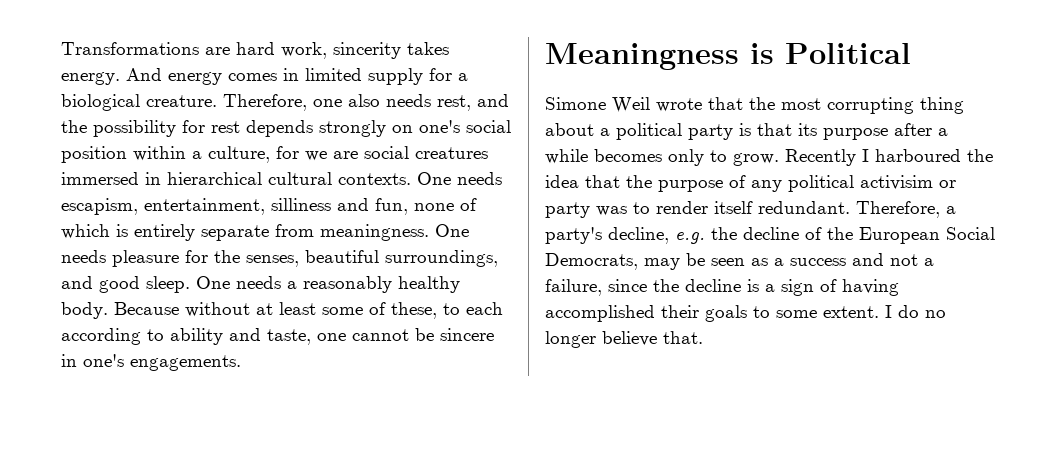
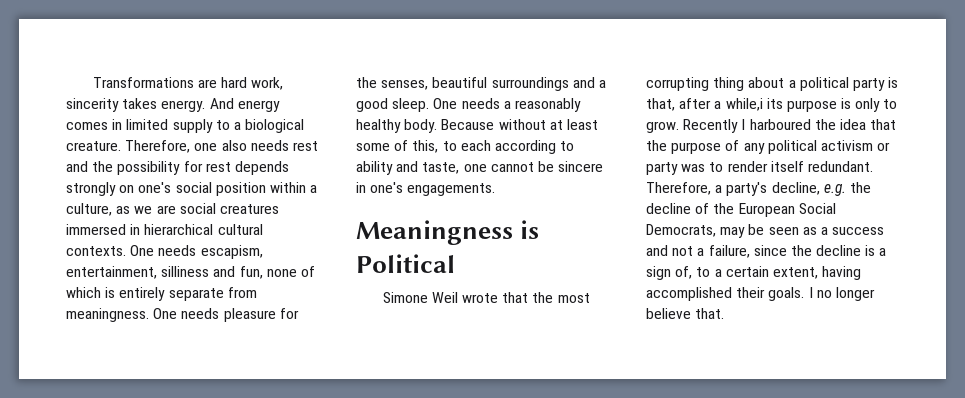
- And energy comes in limited supply for a biological creature.
+ And energy comes in limited supply to a biological creature.
- Therefore, one also needs rest, and the possibility for rest depends strongly on one's social position within a culture, for we are social creatures immersed in hierarchical cultural contexts.
+ Therefore, one also needs rest and the possibility for rest depends strongly on one's social position within a culture, as we are social creatures immersed in hierarchical cultural contexts.
- One needs pleasure for the senses, beautiful surroundings, and good sleep.
+ One needs pleasure for the senses, beautiful surroundings and a good sleep.
- Because without at least some of these, to each according to ability and taste, one cannot be sincere in one's engagements.
+ Because without at least some of this, to each according to ability and taste, one cannot be sincere in one's engagements.
- Simone Weil wrote that the most corrupting thing about a political party is that its purpose after a while becomes only to grow.
+ Simone Weil wrote that the most corrupting thing about a political party is that, after a while,i its purpose is only to grow.
- Recently I harboured the idea that the purpose of any political activisim or party was to render itself redundant.
+ Recently I harboured the idea that the purpose of any political activism or party was to render itself redundant.
- Therefore, a party's decline, e.g. the decline of the European Social Democrats, may be seen as a success and not a failure, since the decline is a sign of having accomplished their goals to some extent. I do no longer believe that.
+ Therefore, a party's decline, e.g. the decline of the European Social Democrats, may be seen as a success and not a failure, since the decline is a sign of, to a certain extent, having accomplished their goals. I no longer believe that.

